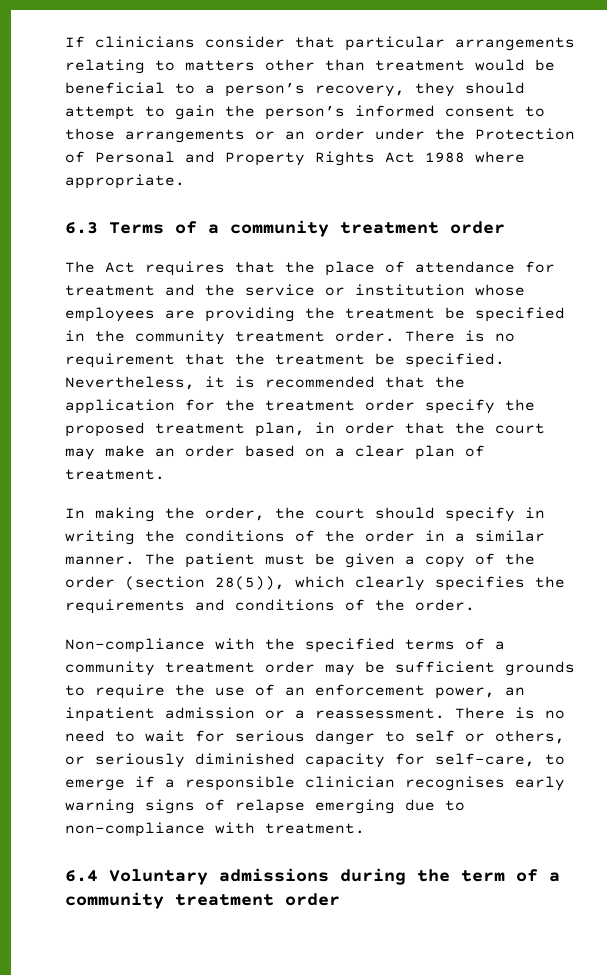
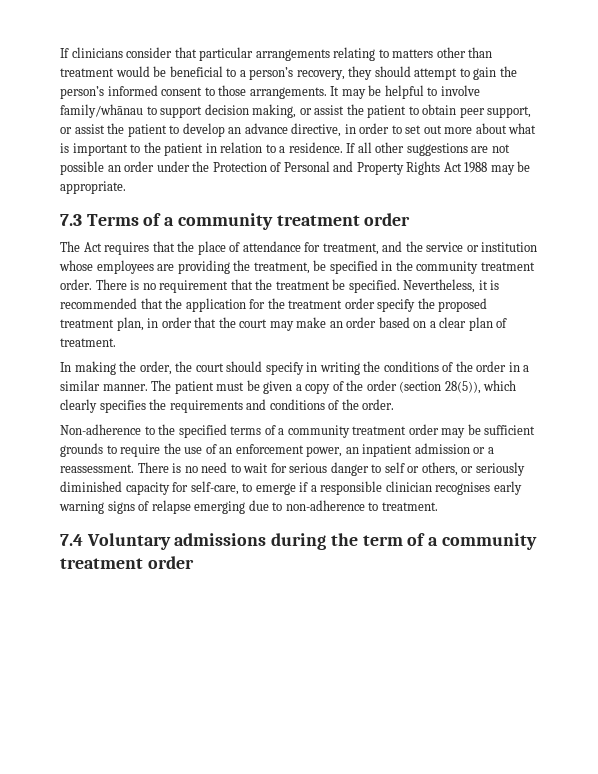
- If clinicians consider that particular arrangements relating to matters other than treatment would be beneficial to a person’s recovery, they should attempt to gain the person’s informed consent to those arrangements or an order under the Protection of Personal and Property Rights Act 1988 where appropriate.
+ If clinicians consider that particular arrangements relating to matters other than treatment would be beneficial to a person’s recovery, they should attempt to gain the person’s informed consent to those arrangements. It may be helpful to involve family/whānau to support decision making, or assist the patient to obtain peer support, or assist the patient to develop an advance directive, in order to set out more about what is important to the patient in relation to a residence. If all other suggestions are not possible an order under the Protection of Personal and Property Rights Act 1988 may be appropriate.
- 6.3 Terms of a community treatment order
+ 7.3 Terms of a community treatment order
- The Act requires that the place of attendance for treatment and the service or institution whose employees are providing the treatment be specified in the community treatment order.
+ The Act requires that the place of attendance for treatment, and the service or institution whose employees are providing the treatment, be specified in the community treatment order.
- Non-compliance with the specified terms of a community treatment order may be sufficient grounds to require the use of an enforcement power, an inpatient admission or a reassessment.
+ Non-adherence to the specified terms of a community treatment order may be sufficient grounds to require the use of an enforcement power, an inpatient admission or a reassessment.
- There is no need to wait for serious danger to self or others, or seriously diminished capacity for self-care, to emerge if a responsible clinician recognises early warning signs of relapse emerging due to non-compliance with treatment.
- 6.4 Voluntary admissions during the term of a community treatment order
+ There is no need to wait for serious danger to self or others, or seriously diminished capacity for self-care, to emerge if a responsible clinician recognises early warning signs of relapse emerging due to non-adherence to treatment.
+ 7.4 Voluntary admissions during the term of a community treatment order

